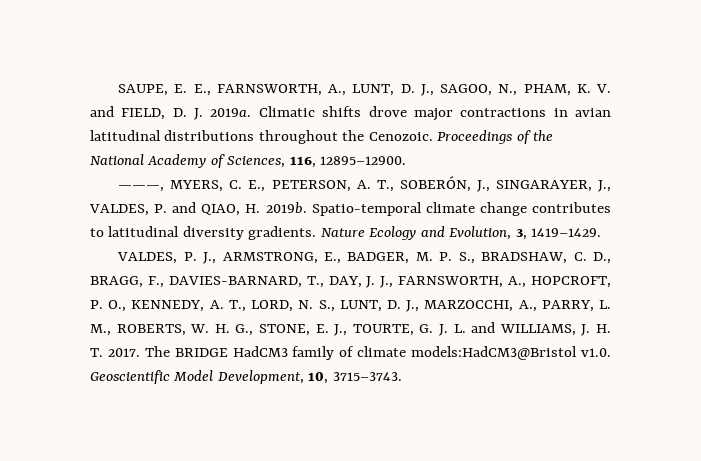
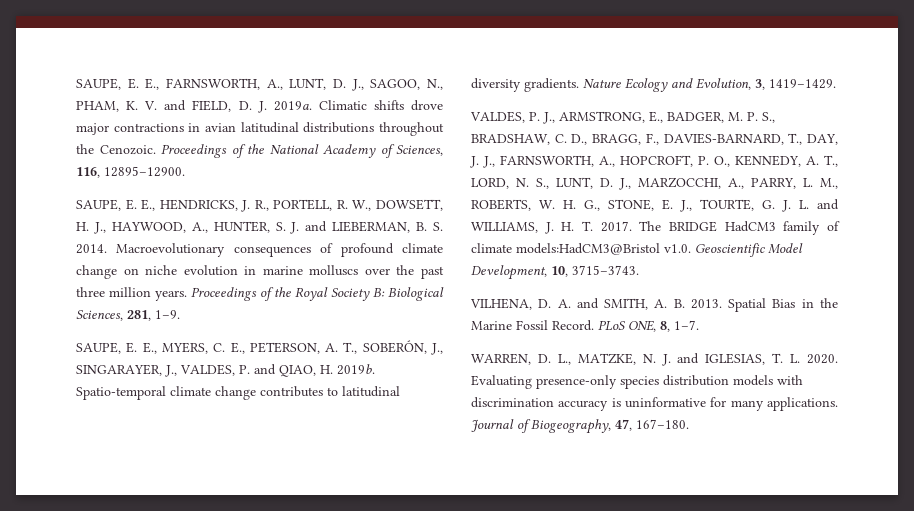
- ———, MYERS, C. E., PETERSON, A. T., SOBERÓN, J., SINGARAYER, J., VALDES, P. and QIAO, H. 2019b.
+ SAUPE, E. E., HENDRICKS, J. R., PORTELL, R. W., DOWSETT, H. J., HAYWOOD, A., HUNTER, S. J. and LIEBERMAN, B. S. 2014. Macroevolutionary consequences of profound climate change on niche evolution in marine molluscs over the past three million years. Proceedings of the Royal Society B: Biological Sciences, 281, 1–9.
+ SAUPE, E. E., MYERS, C. E., PETERSON, A. T., SOBERÓN, J., SINGARAYER, J., VALDES, P. and QIAO, H. 2019b.
+ VILHENA, D. A. and SMITH, A. B. 2013. Spatial Bias in the Marine Fossil Record. PLoS ONE, 8, 1–7.
+ WARREN, D. L., MATZKE, N. J. and IGLESIAS, T. L. 2020. Evaluating presence-only species distribution models with discrimination accuracy is uninformative for many applications. Journal of Biogeography, 47, 167–180.

